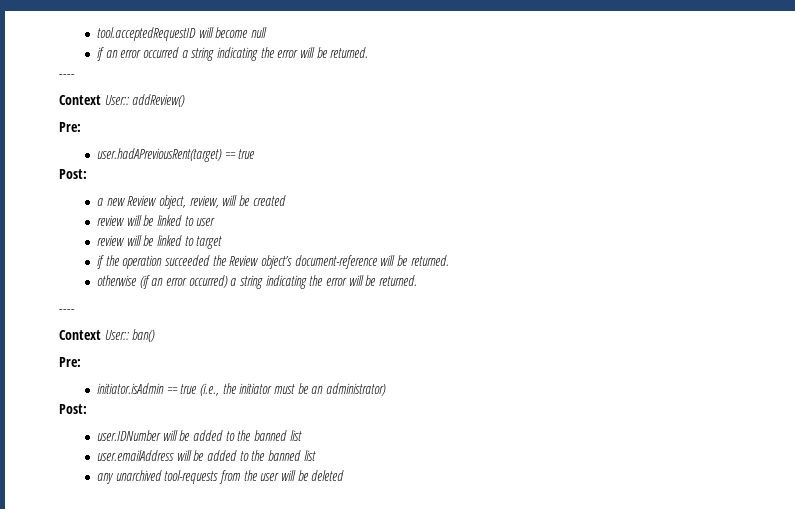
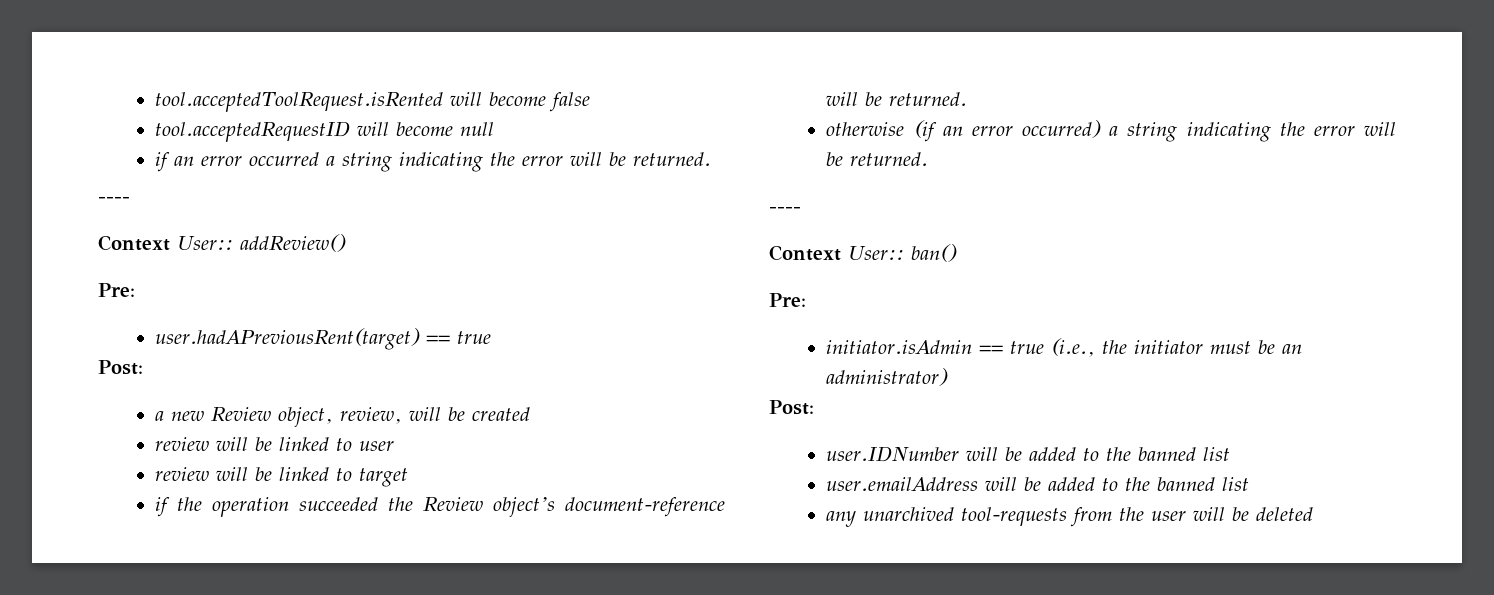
+ tool.acceptedToolRequest.isRented will become false

